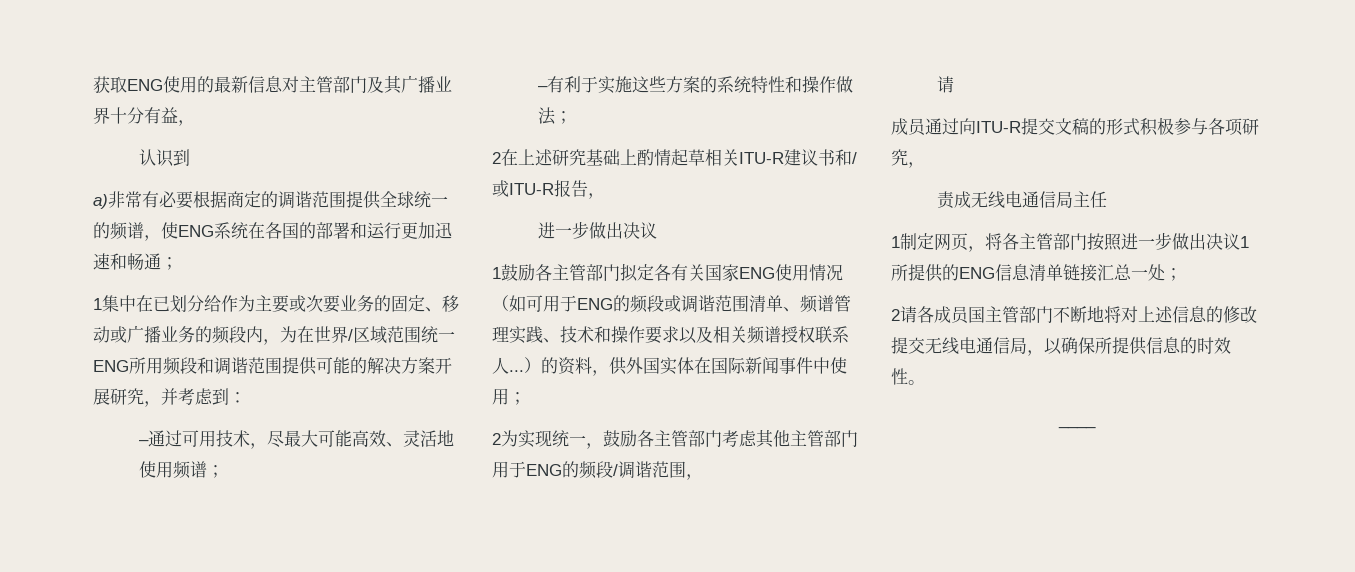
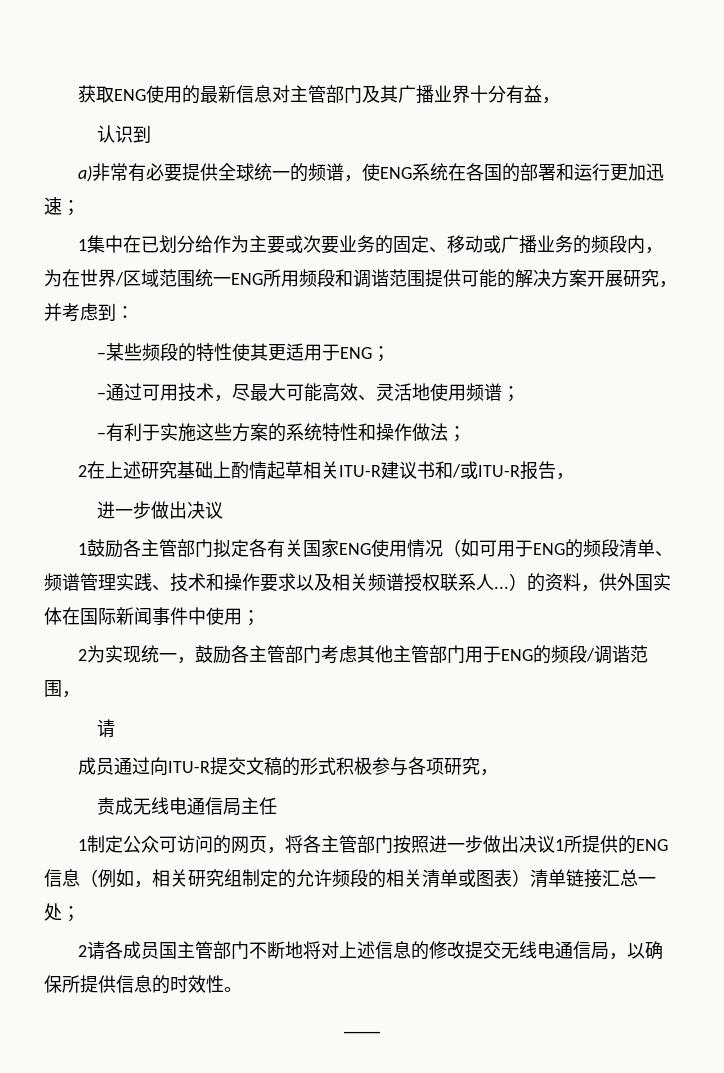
- a)非常有必要根据商定的调谐范围提供全球统一的频谱，使ENG系统在各国的部署和运行更加迅速和畅通；
+ a)非常有必要提供全球统一的频谱，使ENG系统在各国的部署和运行更加迅速；
+ –某些频段的特性使其更适用于ENG；
- 1鼓励各主管部门拟定各有关国家ENG使用情况（如可用于ENG的频段或调谐范围清单、频谱管理实践、技术和操作要求以及相关频谱授权联系人...）的资料，供外国实体在国际新闻事件中使用；
+ 1鼓励各主管部门拟定各有关国家ENG使用情况（如可用于ENG的频段清单、频谱管理实践、技术和操作要求以及相关频谱授权联系人...）的资料，供外国实体在国际新闻事件中使用；
- 1制定网页，将各主管部门按照进一步做出决议1所提供的ENG信息清单链接汇总一处；
+ 1制定公众可访问的网页，将各主管部门按照进一步做出决议1所提供的ENG信息（例如，相关研究组制定的允许频段的相关清单或图表）清单链接汇总一处；

